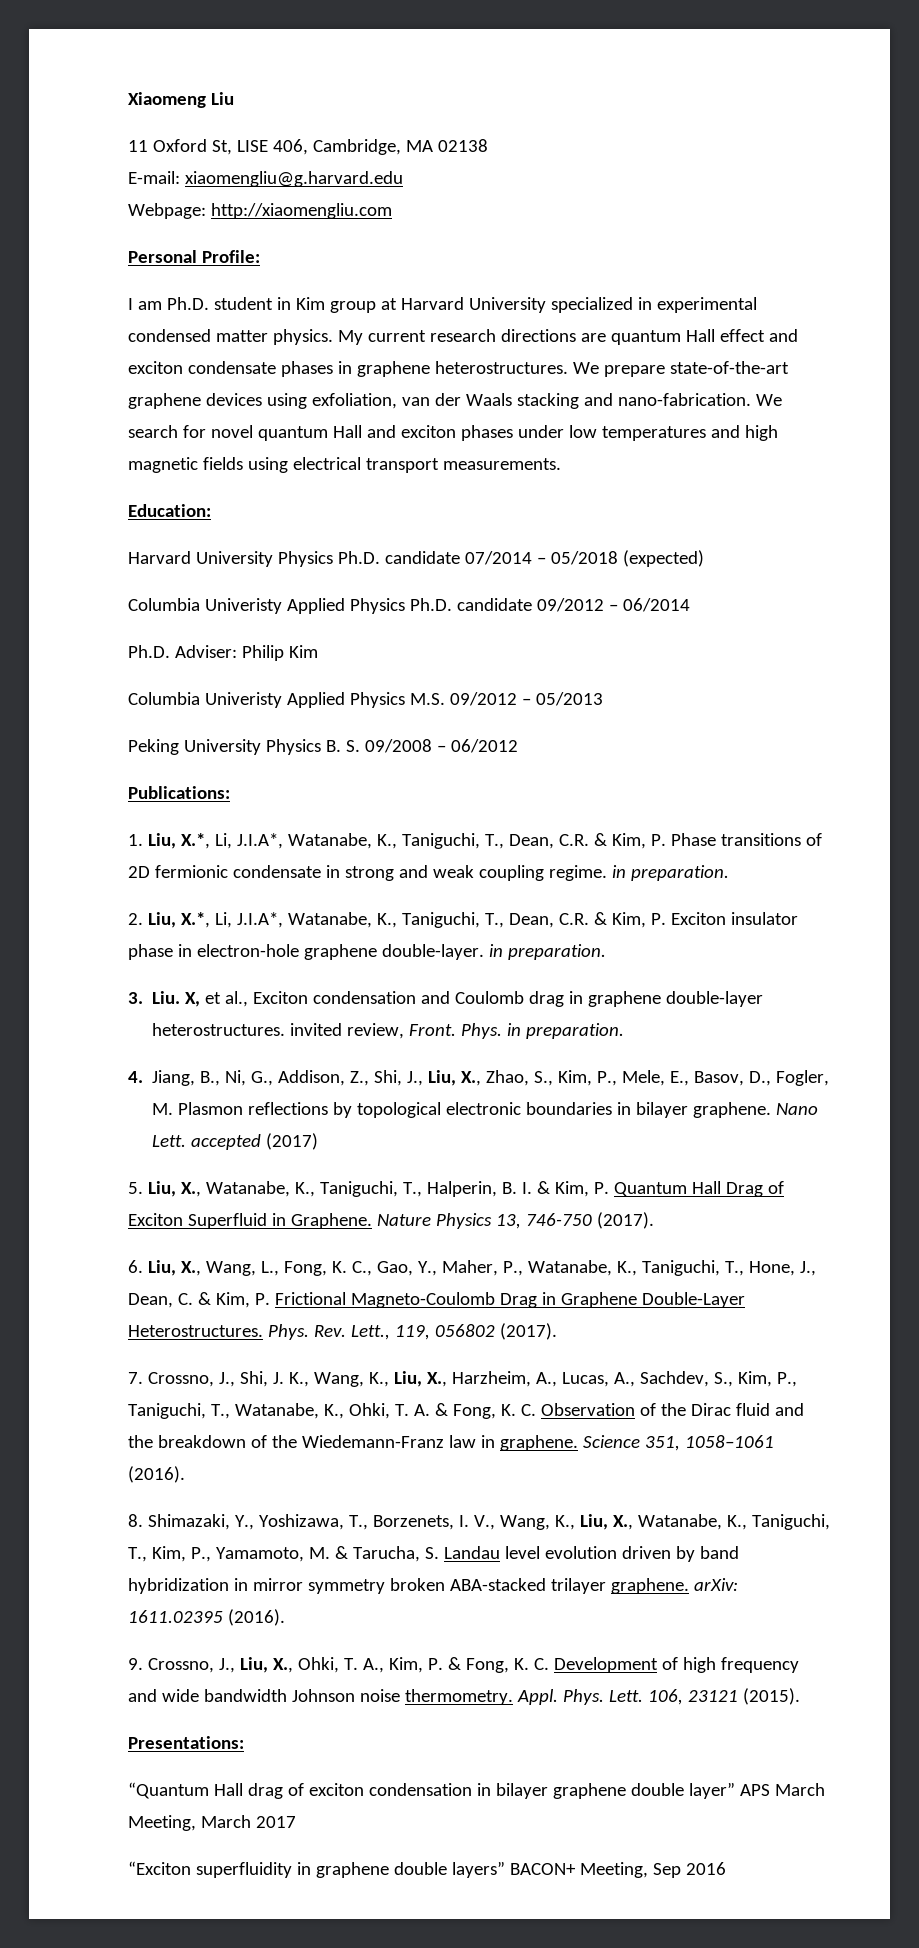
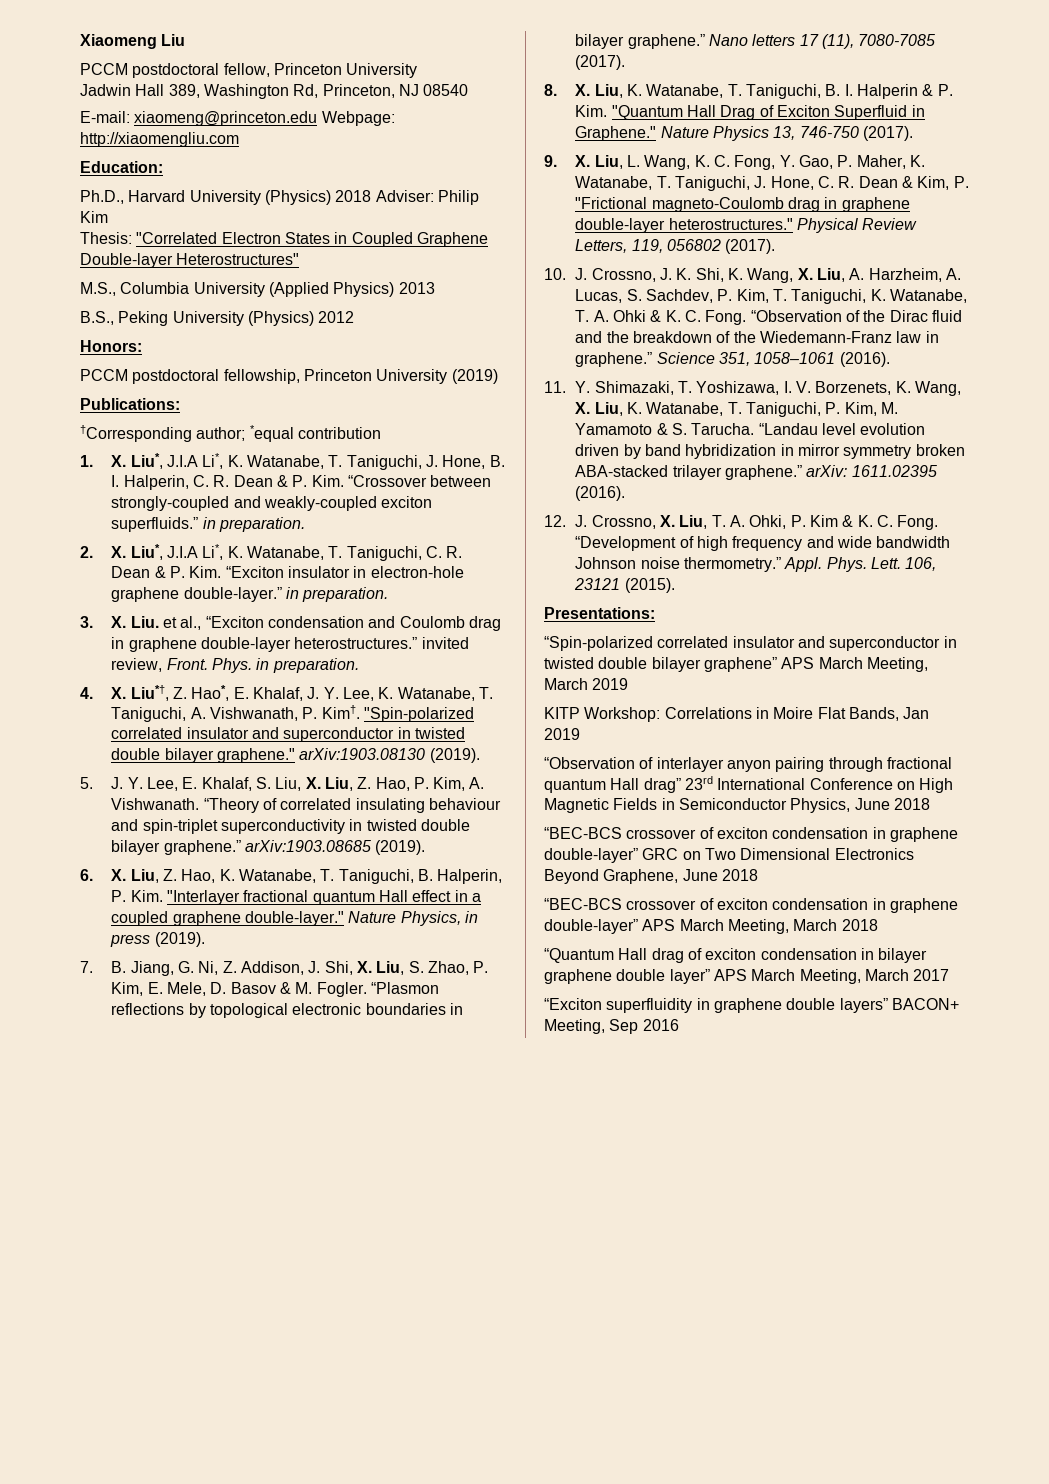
- 11 Oxford St, LISE 406, Cambridge, MA 02138
+ PCCM postdoctoral fellow, Princeton University
+ Jadwin Hall 389, Washington Rd, Princeton, NJ 08540
- E-mail: xiaomengliu@g.harvard.edu
- Webpage: http://xiaomengliu.com
+ E-mail: xiaomeng@princeton.edu Webpage: http://xiaomengliu.com
- Personal Profile:
- I am Ph.D. student in Kim group at Harvard University specialized in experimental condensed matter physics. My current research directions are quantum Hall effect and exciton condensate phases in graphene heterostructures. We prepare state-of-the-art graphene devices using exfoliation, van der Waals stacking and nano-fabrication. We search for novel quantum Hall and exciton phases under low temperatures and high magnetic fields using electrical transport measurements.
  Education:
- Harvard University Physics Ph.D. candidate 07/2014 – 05/2018 (expected)
- Columbia Univeristy Applied Physics Ph.D. candidate 09/2012 – 06/2014
- Ph.D. Adviser: Philip Kim
- Columbia Univeristy Applied Physics M.S. 09/2012 – 05/2013
- Peking University Physics B. S. 09/2008 – 06/2012
+ Ph.D., Harvard University (Physics) 2018 Adviser: Philip Kim
+ Thesis: "Correlated Electron States in Coupled Graphene Double-layer Heterostructures"
+ M.S., Columbia University (Applied Physics) 2013
+ B.S., Peking University (Physics) 2012
+ Honors:
+ PCCM postdoctoral fellowship, Princeton University (2019)
  Publications:
- 1. Liu, X.*, Li, J.I.A*, Watanabe, K., Taniguchi, T., Dean, C.R. & Kim, P. Phase transitions of 2D fermionic condensate in strong and weak coupling regime. in preparation.
- 2. Liu, X.*, Li, J.I.A*, Watanabe, K., Taniguchi, T., Dean, C.R. & Kim, P. Exciton insulator phase in electron-hole graphene double-layer. in preparation.
+ †Corresponding author; *equal contribution
+ 1. X. Liu*, J.I.A Li*, K. Watanabe, T. Taniguchi, J. Hone, B. I. Halperin, C. R. Dean & P. Kim. “Crossover between strongly-coupled and weakly-coupled exciton superfluids.” in preparation.
+ 2. X. Liu*, J.I.A Li*, K. Watanabe, T. Taniguchi, C. R. Dean & P. Kim. “Exciton insulator in electron-hole graphene double-layer.” in preparation.
- 3. Liu. X, et al., Exciton condensation and Coulomb drag in graphene double-layer heterostructures. invited review, Front.
+ 3. X. Liu. et al., “Exciton condensation and Coulomb drag in graphene double-layer heterostructures.” invited review, Front.
- 4. Jiang, B., Ni, G., Addison, Z., Shi, J., Liu, X., Zhao, S., Kim, P., Mele, E., Basov, D., Fogler, M. Plasmon reflections by topological electronic boundaries in bilayer graphene. Nano Lett. accepted (2017)
- 5. Liu, X., Watanabe, K., Taniguchi, T., Halperin, B. I. & Kim, P. Quantum Hall Drag of Exciton Superfluid in Graphene.
+ 4. X. Liu*†, Z. Hao*, E. Khalaf, J. Y. Lee, K. Watanabe, T. Taniguchi, A. Vishwanath, P. Kim†. "Spin-polarized correlated insulator and superconductor in twisted double bilayer graphene." arXiv:1903.08130 (2019).
+ 5. J. Y. Lee, E. Khalaf, S. Liu, X. Liu, Z. Hao, P. Kim, A. Vishwanath. “Theory of correlated insulating behaviour and spin-triplet superconductivity in twisted double bilayer graphene.” arXiv:1903.08685 (2019).
+ 6. X. Liu, Z. Hao, K. Watanabe, T. Taniguchi, B. Halperin, P. Kim. "Interlayer fractional quantum Hall effect in a coupled graphene double-layer." Nature Physics, in press (2019).
+ 7. B. Jiang, G. Ni, Z. Addison, J. Shi, X. Liu, S. Zhao, P. Kim, E. Mele, D. Basov & M. Fogler. “Plasmon reflections by topological electronic boundaries in bilayer graphene.” Nano letters 17 (11), 7080-7085 (2017).
+ 8. X. Liu, K. Watanabe, T. Taniguchi, B. I. Halperin & P. Kim. "Quantum Hall Drag of Exciton Superfluid in Graphene."
- 6. Liu, X., Wang, L., Fong, K. C., Gao, Y., Maher, P., Watanabe, K., Taniguchi, T., Hone, J., Dean, C. & Kim, P. Frictional Magneto-Coulomb Drag in Graphene Double-Layer Heterostructures. Phys. Rev. Lett., 119, 056802 (2017).
- 7. Crossno, J., Shi, J. K., Wang, K., Liu, X., Harzheim, A., Lucas, A., Sachdev, S., Kim, P., Taniguchi, T., Watanabe, K., Ohki, T. A. & Fong, K. C. Observation of the Dirac fluid and the breakdown of the Wiedemann-Franz law in graphene.
+ 9. X. Liu, L. Wang, K. C. Fong, Y. Gao, P. Maher, K. Watanabe, T. Taniguchi, J. Hone, C. R. Dean & Kim, P. "Frictional magneto-Coulomb drag in graphene double-layer heterostructures." Physical Review Letters, 119, 056802 (2017).
+ 10. J. Crossno, J. K. Shi, K. Wang, X. Liu, A. Harzheim, A. Lucas, S. Sachdev, P. Kim, T. Taniguchi, K. Watanabe, T. A. Ohki & K. C. Fong. “Observation of the Dirac fluid and the breakdown of the Wiedemann-Franz law in graphene.”
- 8. Shimazaki, Y., Yoshizawa, T., Borzenets, I. V., Wang, K., Liu, X., Watanabe, K., Taniguchi, T., Kim, P., Yamamoto, M. & Tarucha, S. Landau level evolution driven by band hybridization in mirror symmetry broken ABA-stacked trilayer graphene. arXiv: 1611.02395 (2016).
+ 11. Y. Shimazaki, T. Yoshizawa, I. V. Borzenets, K. Wang, X. Liu, K. Watanabe, T. Taniguchi, P. Kim, M. Yamamoto & S. Tarucha. “Landau level evolution driven by band hybridization in mirror symmetry broken ABA-stacked trilayer graphene.” arXiv: 1611.02395 (2016).
- 9. Crossno, J., Liu, X., Ohki, T. A., Kim, P. & Fong, K. C. Development of high frequency and wide bandwidth Johnson noise thermometry.
+ 12. J. Crossno, X. Liu, T. A. Ohki, P. Kim & K. C. Fong. “Development of high frequency and wide bandwidth Johnson noise thermometry.”
+ “Spin-polarized correlated insulator and superconductor in twisted double bilayer graphene” APS March Meeting, March 2019
+ KITP Workshop: Correlations in Moire Flat Bands, Jan 2019
+ “Observation of interlayer anyon pairing through fractional quantum Hall drag” 23rd International Conference on High Magnetic Fields in Semiconductor Physics, June 2018
+ “BEC-BCS crossover of exciton condensation in graphene double-layer” GRC on Two Dimensional Electronics Beyond Graphene, June 2018
+ “BEC-BCS crossover of exciton condensation in graphene double-layer” APS March Meeting, March 2018

